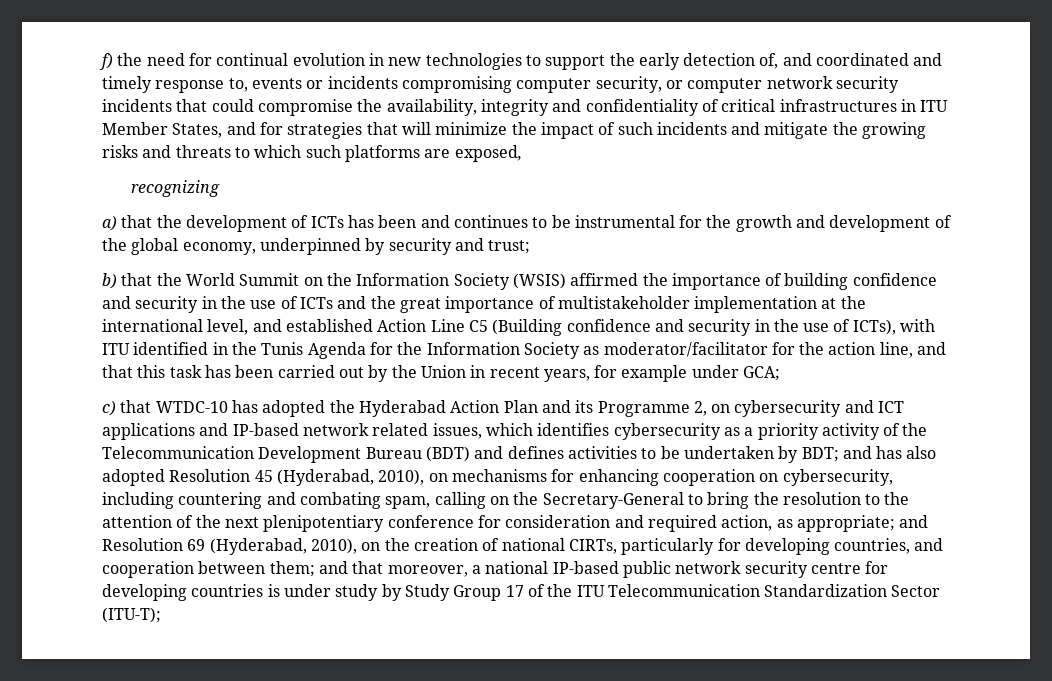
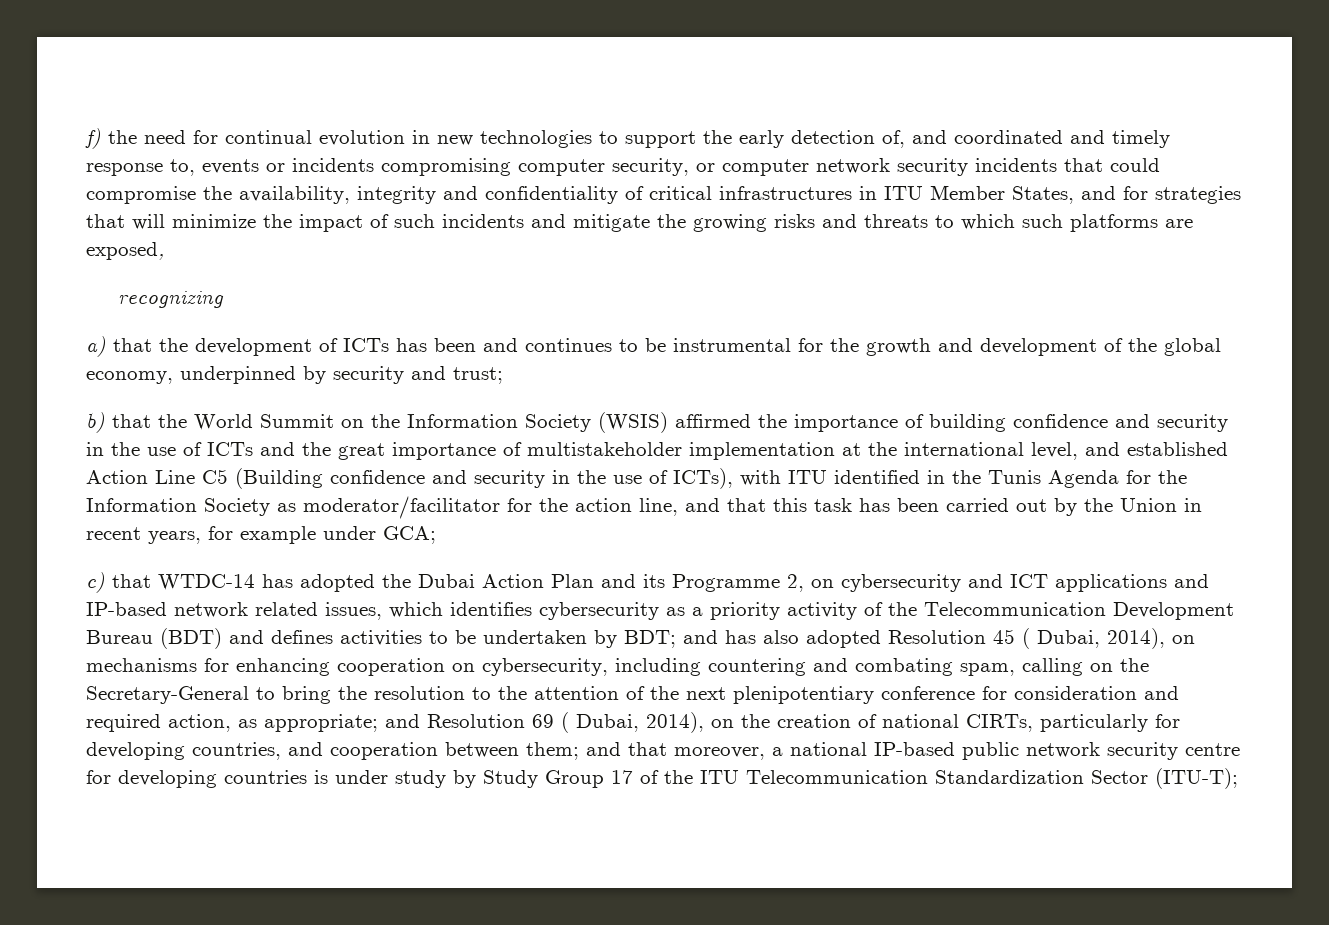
- c) that WTDC-10 has adopted the Hyderabad Action Plan and its Programme 2, on cybersecurity and ICT applications and IP-based network related issues, which identifies cybersecurity as a priority activity of the Telecommunication Development Bureau (BDT) and defines activities to be undertaken by BDT;
+ c) that WTDC-14 has adopted the Dubai Action Plan and its Programme 2, on cybersecurity and ICT applications and IP-based network related issues, which identifies cybersecurity as a priority activity of the Telecommunication Development Bureau (BDT) and defines activities to be undertaken by BDT;
- and has also adopted Resolution 45 (Hyderabad, 2010), on mechanisms for enhancing cooperation on cybersecurity, including countering and combating spam, calling on the Secretary-General to bring the resolution to the attention of the next plenipotentiary conference for consideration and required action, as appropriate;
+ and has also adopted Resolution 45 ( Dubai, 2014), on mechanisms for enhancing cooperation on cybersecurity, including countering and combating spam, calling on the Secretary-General to bring the resolution to the attention of the next plenipotentiary conference for consideration and required action, as appropriate;
- and Resolution 69 (Hyderabad, 2010), on the creation of national CIRTs, particularly for developing countries, and cooperation between them;
+ and Resolution 69 ( Dubai, 2014), on the creation of national CIRTs, particularly for developing countries, and cooperation between them;

